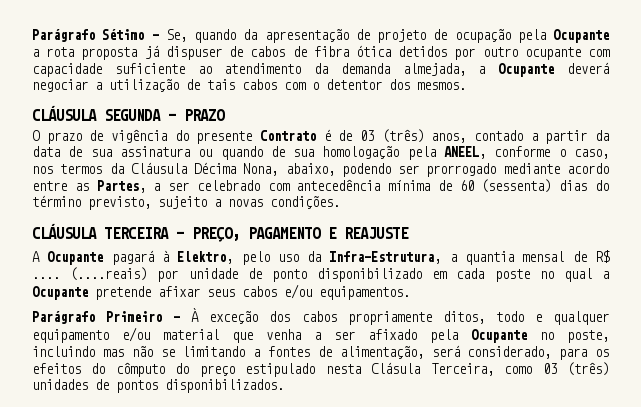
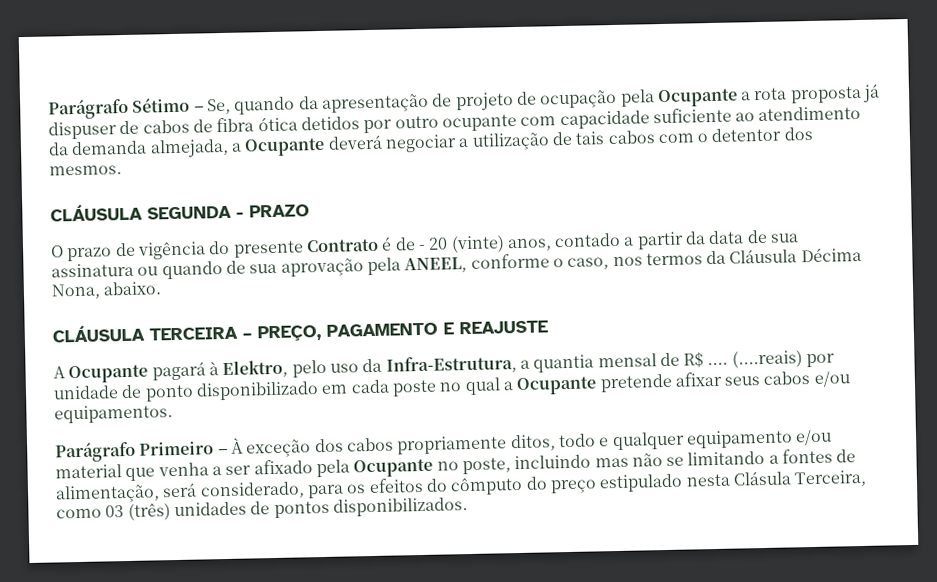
- O prazo de vigência do presente Contrato é de 03 (três) anos, contado a partir da data de sua assinatura ou quando de sua homologação pela ANEEL, conforme o caso, nos termos da Cláusula Décima Nona, abaixo, podendo ser prorrogado mediante acordo entre as Partes, a ser celebrado com antecedência mínima de 60 (sessenta) dias do término previsto, sujeito a novas condições.
+ O prazo de vigência do presente Contrato é de - 20 (vinte) anos, contado a partir da data de sua assinatura ou quando de sua aprovação pela ANEEL, conforme o caso, nos termos da Cláusula Décima Nona, abaixo.

